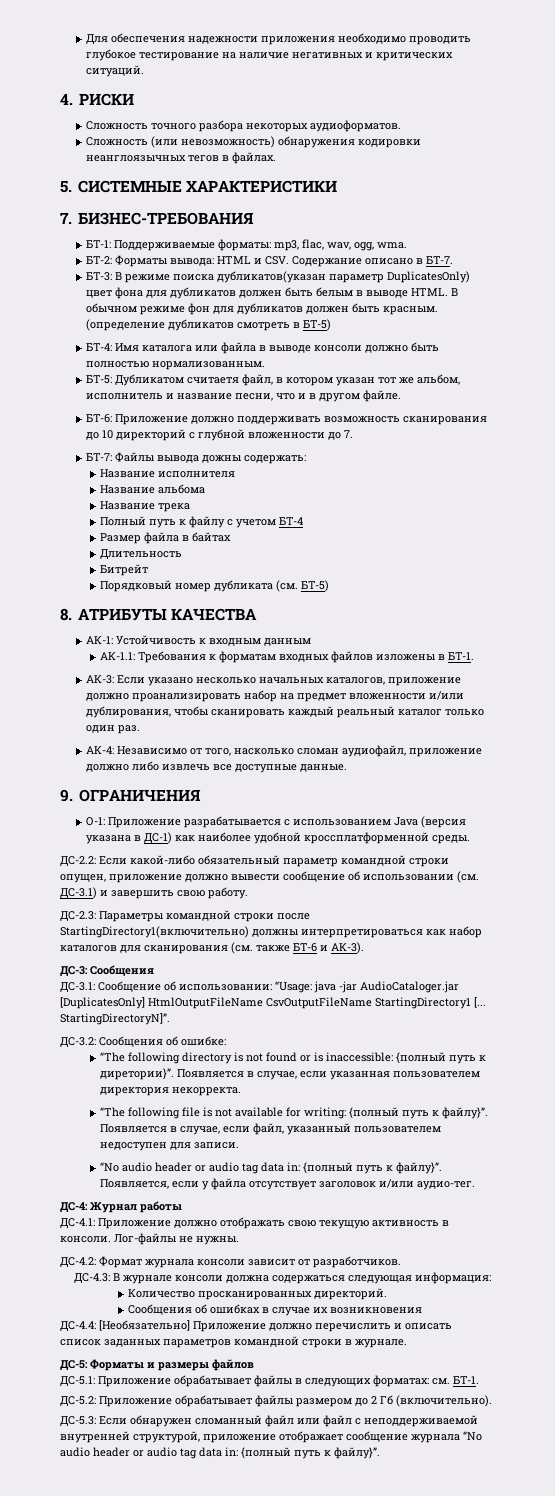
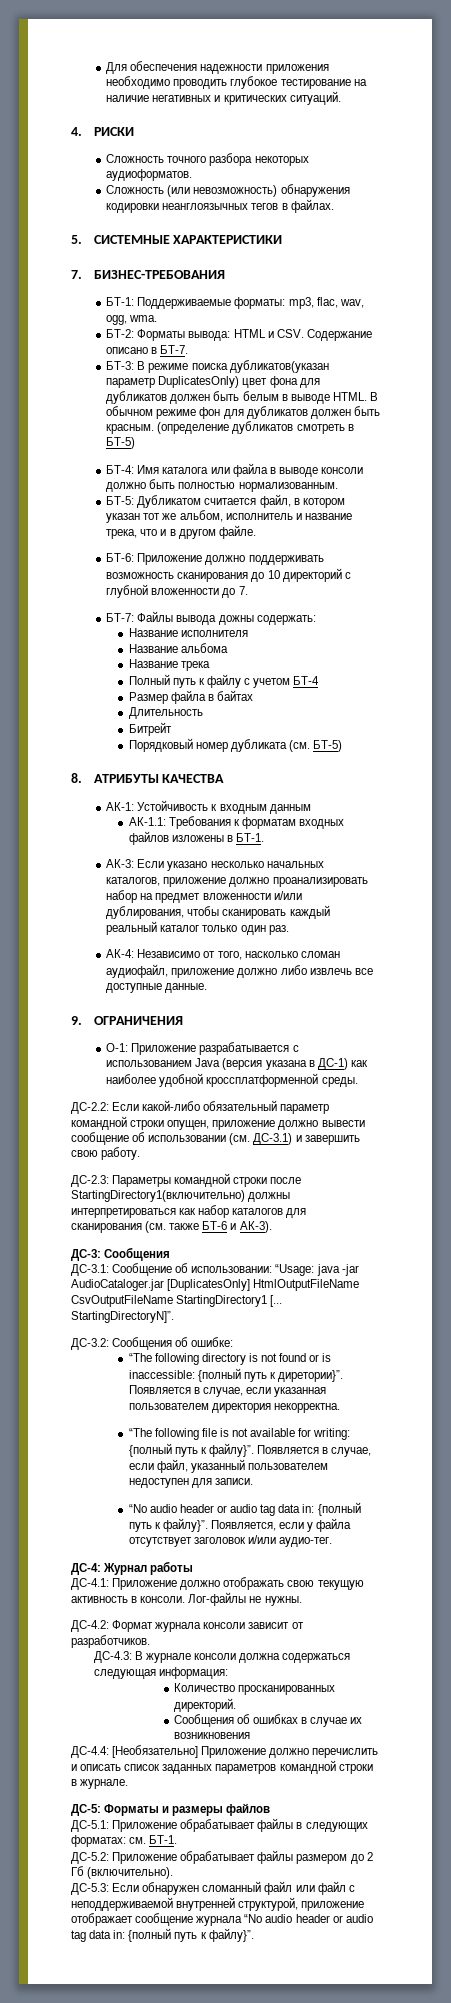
- БТ-5: Дубликатом считаетя файл, в котором указан тот же альбом, исполнитель и название песни, что и в другом файле.
+ БТ-5: Дубликатом считается файл, в котором указан тот же альбом, исполнитель и название трека, что и в другом файле.
- Появляется в случае, если указанная пользователем директория некорректа.
+ Появляется в случае, если указанная пользователем директория некорректна.

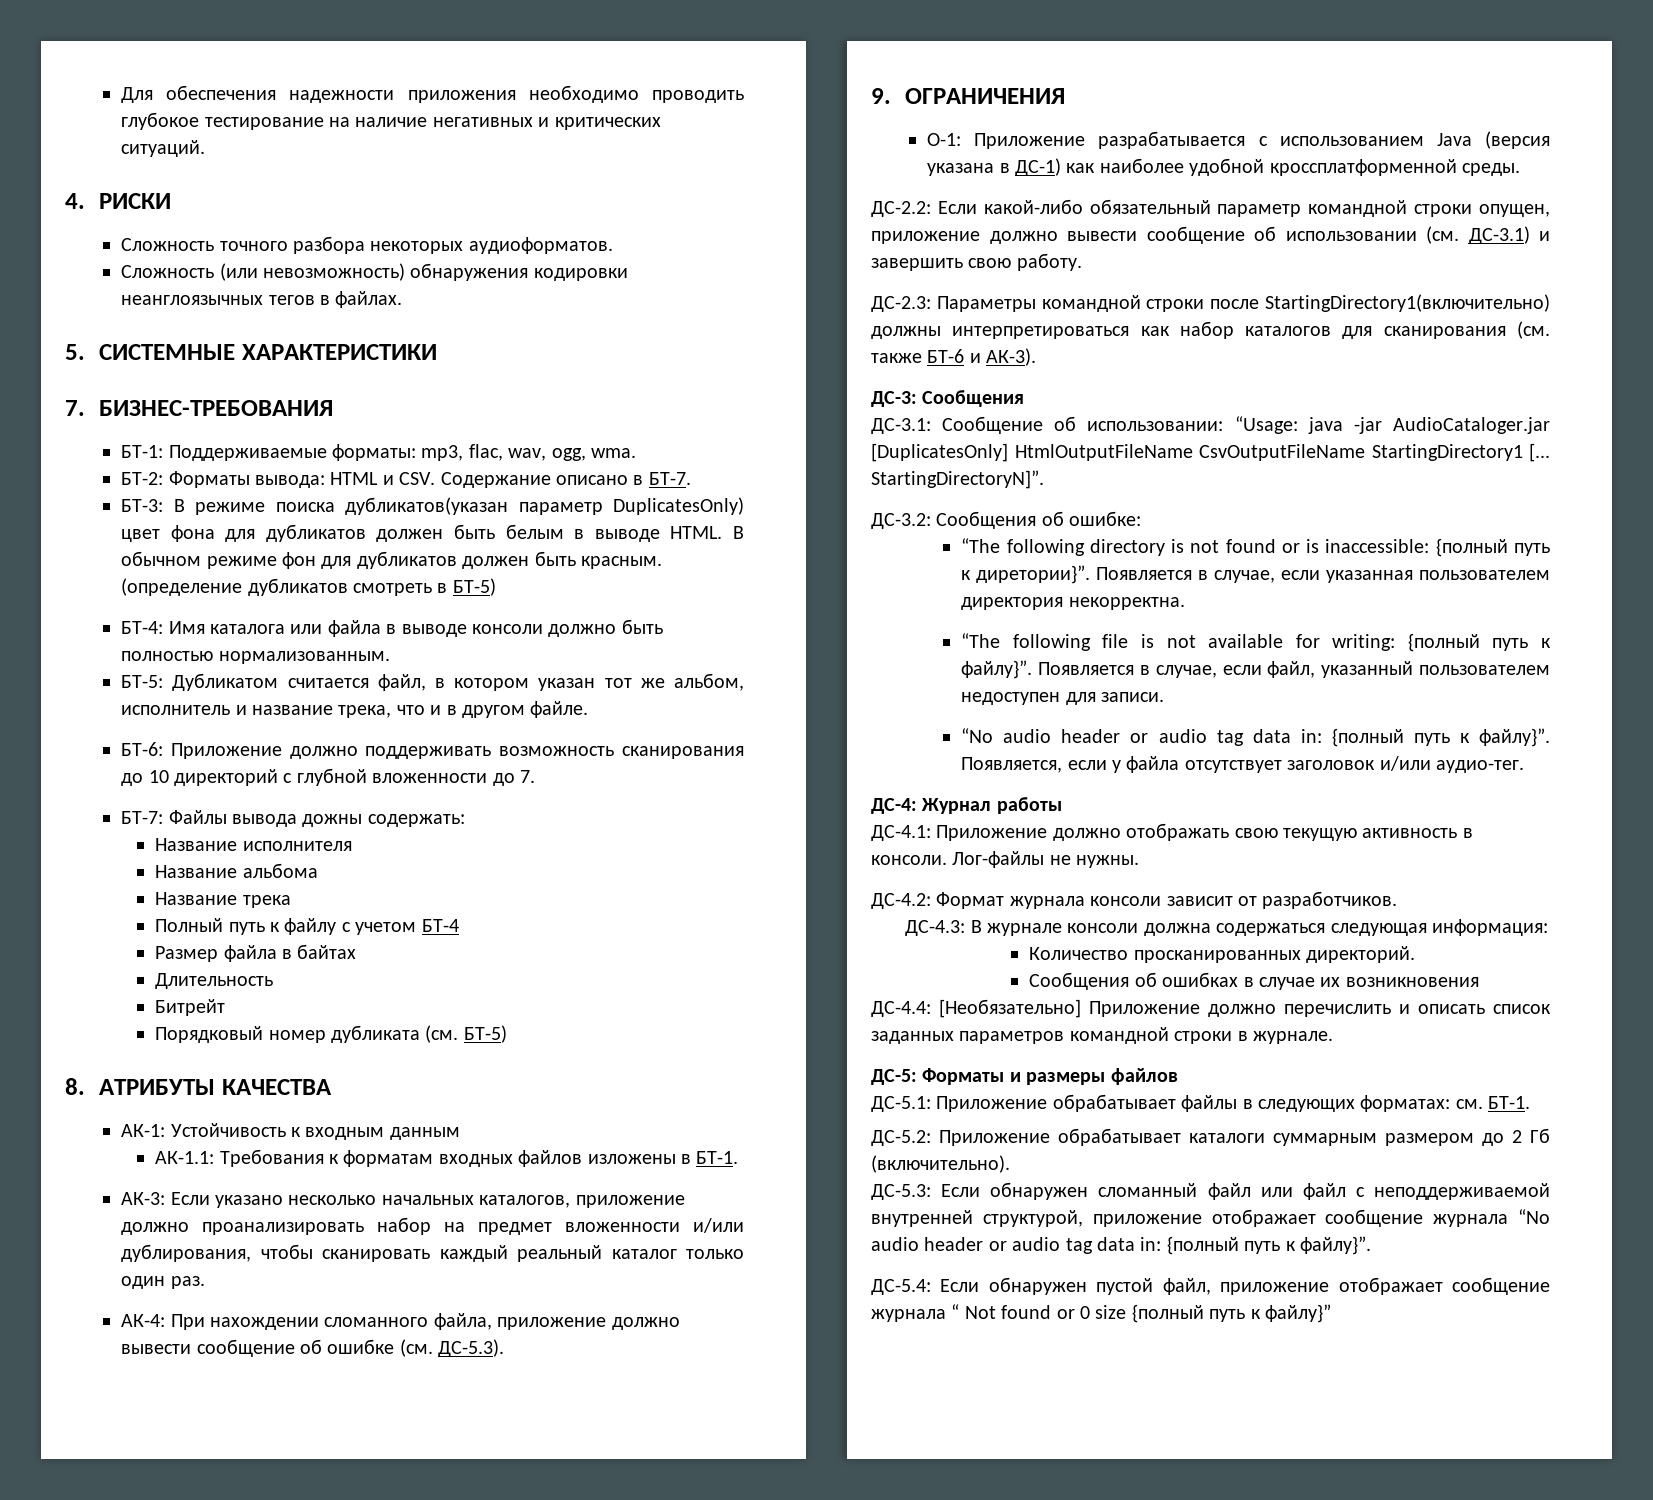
- АК-4: Независимо от того, насколько сломан аудиофайл, приложение должно либо извлечь все доступные данные.
+ АК-4: При нахождении сломанного файла, приложение должно вывести сообщение об ошибке (см. ДС-5.3).
- ДС-5.2: Приложение обрабатывает файлы размером до 2 Гб (включительно).
+ ДС-5.2: Приложение обрабатывает каталоги суммарным размером до 2 Гб (включительно).
+ ДС-5.4: Если обнаружен пустой файл, приложение отображает сообщение журнала “ Not found or 0 size {полный путь к файлу}”

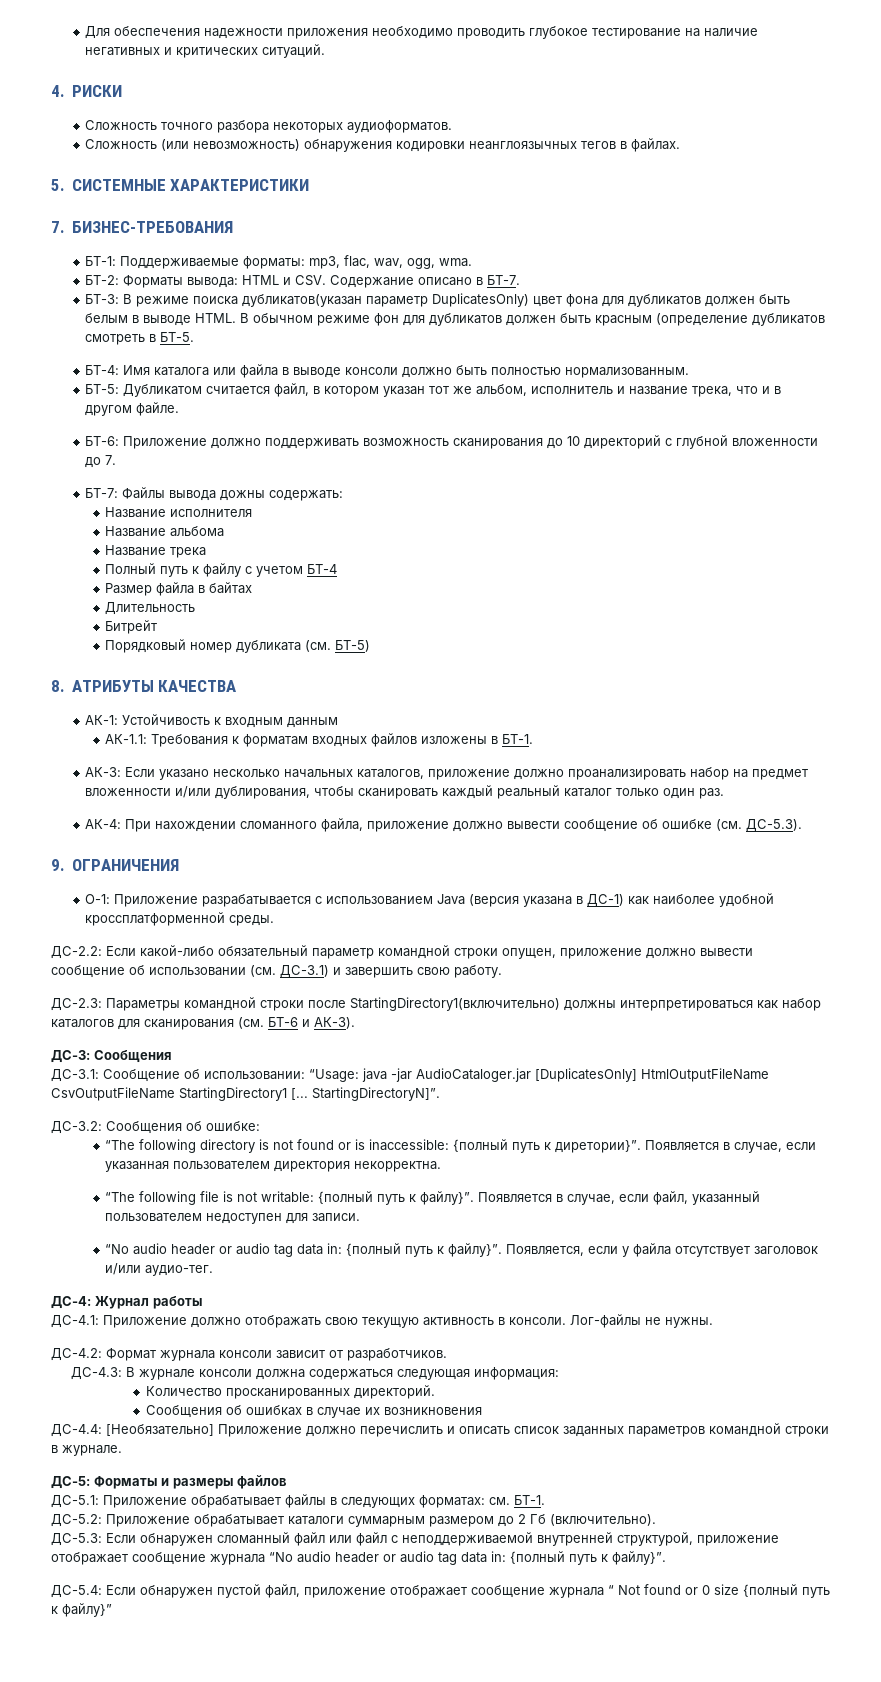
- В обычном режиме фон для дубликатов должен быть красным. (определение дубликатов смотреть в БТ-5)
+ В обычном режиме фон для дубликатов должен быть красным (определение дубликатов смотреть в БТ-5.
- ДС-2.3: Параметры командной строки после StartingDirectory1(включительно) должны интерпретироваться как набор каталогов для сканирования (см. также БТ-6 и АК-3).
+ ДС-2.3: Параметры командной строки после StartingDirectory1(включительно) должны интерпретироваться как набор каталогов для сканирования (см. БТ-6 и АК-3).
- “The following file is not available for writing: {полный путь к файлу}”.
+ “The following file is not writable: {полный путь к файлу}”.

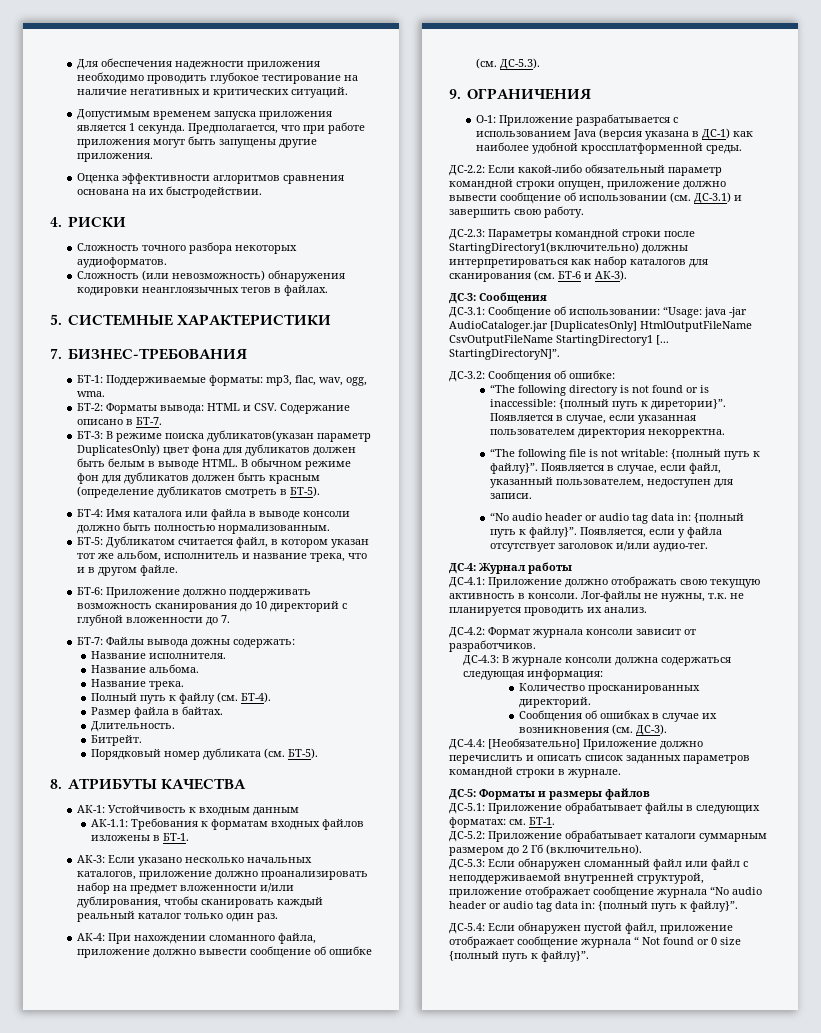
+ Допустимым временем запуска приложения является 1 секунда. Предполагается, что при работе приложения могут быть запущены другие приложения.
+ Оценка эффективности аглоритмов сравнения основана на их быстродействии.
- В обычном режиме фон для дубликатов должен быть красным (определение дубликатов смотреть в БТ-5.
+ В обычном режиме фон для дубликатов должен быть красным (определение дубликатов смотреть в БТ-5).
- Название исполнителя
- Название альбома
- Название трека
+ Название исполнителя.
+ Название альбома.
+ Название трека.
- Полный путь к файлу с учетом БТ-4
+ Полный путь к файлу (см. БТ-4).
- Размер файла в байтах
- Длительность
- Битрейт
+ Размер файла в байтах.
+ Длительность.
+ Битрейт.
- Порядковый номер дубликата (см. БТ-5)
+ Порядковый номер дубликата (см. БТ-5).
- Появляется в случае, если файл, указанный пользователем недоступен для записи.
+ Появляется в случае, если файл, указанный пользователем, недоступен для записи.
- Лог-файлы не нужны.
+ Лог-файлы не нужны, т.к. не планируется проводить их анализ.
- Сообщения об ошибках в случае их возникновения
+ Сообщения об ошибках в случае их возникновения (см. ДС-3).
- ДС-5.4: Если обнаружен пустой файл, приложение отображает сообщение журнала “ Not found or 0 size {полный путь к файлу}”
+ ДС-5.4: Если обнаружен пустой файл, приложение отображает сообщение журнала “ Not found or 0 size {полный путь к файлу}”.

